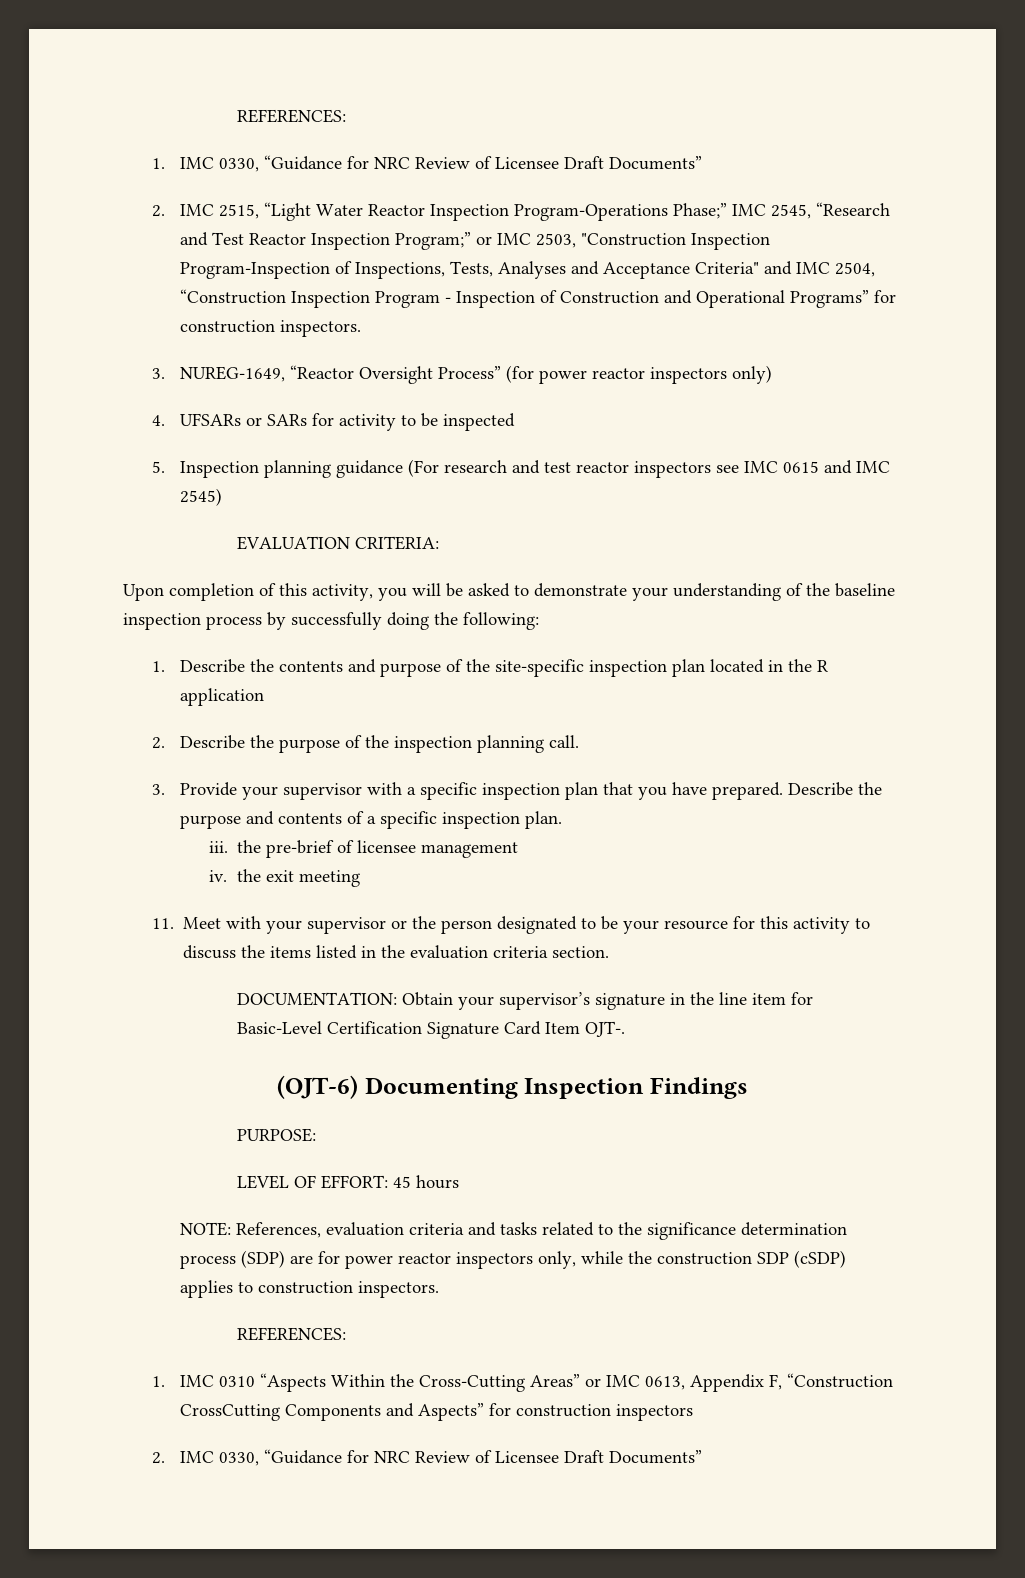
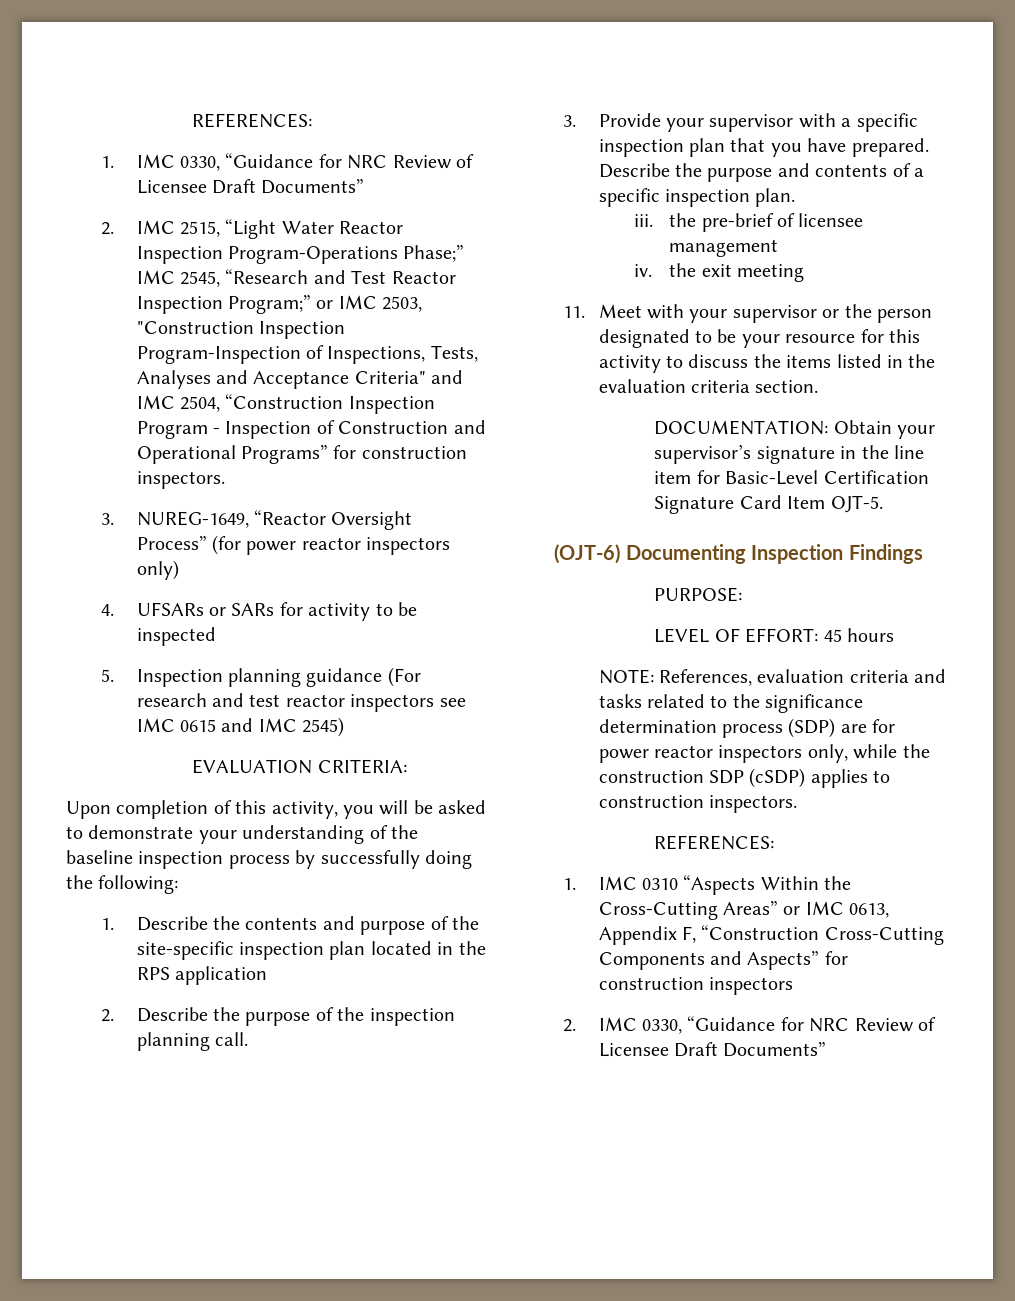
- 1. Describe the contents and purpose of the site-specific inspection plan located in the R application
+ 1. Describe the contents and purpose of the site-specific inspection plan located in the RPS application
- DOCUMENTATION: Obtain your supervisor’s signature in the line item for Basic-Level Certification Signature Card Item OJT-.
+ DOCUMENTATION: Obtain your supervisor’s signature in the line item for Basic-Level Certification Signature Card Item OJT-5.
- 1. IMC 0310 “Aspects Within the Cross-Cutting Areas” or IMC 0613, Appendix F, “Construction CrossCutting Components and Aspects” for construction inspectors
+ 1. IMC 0310 “Aspects Within the Cross-Cutting Areas” or IMC 0613, Appendix F, “Construction Cross-Cutting Components and Aspects” for construction inspectors

